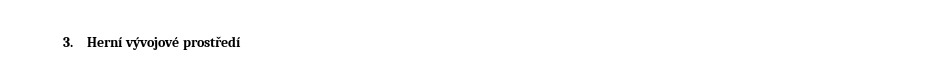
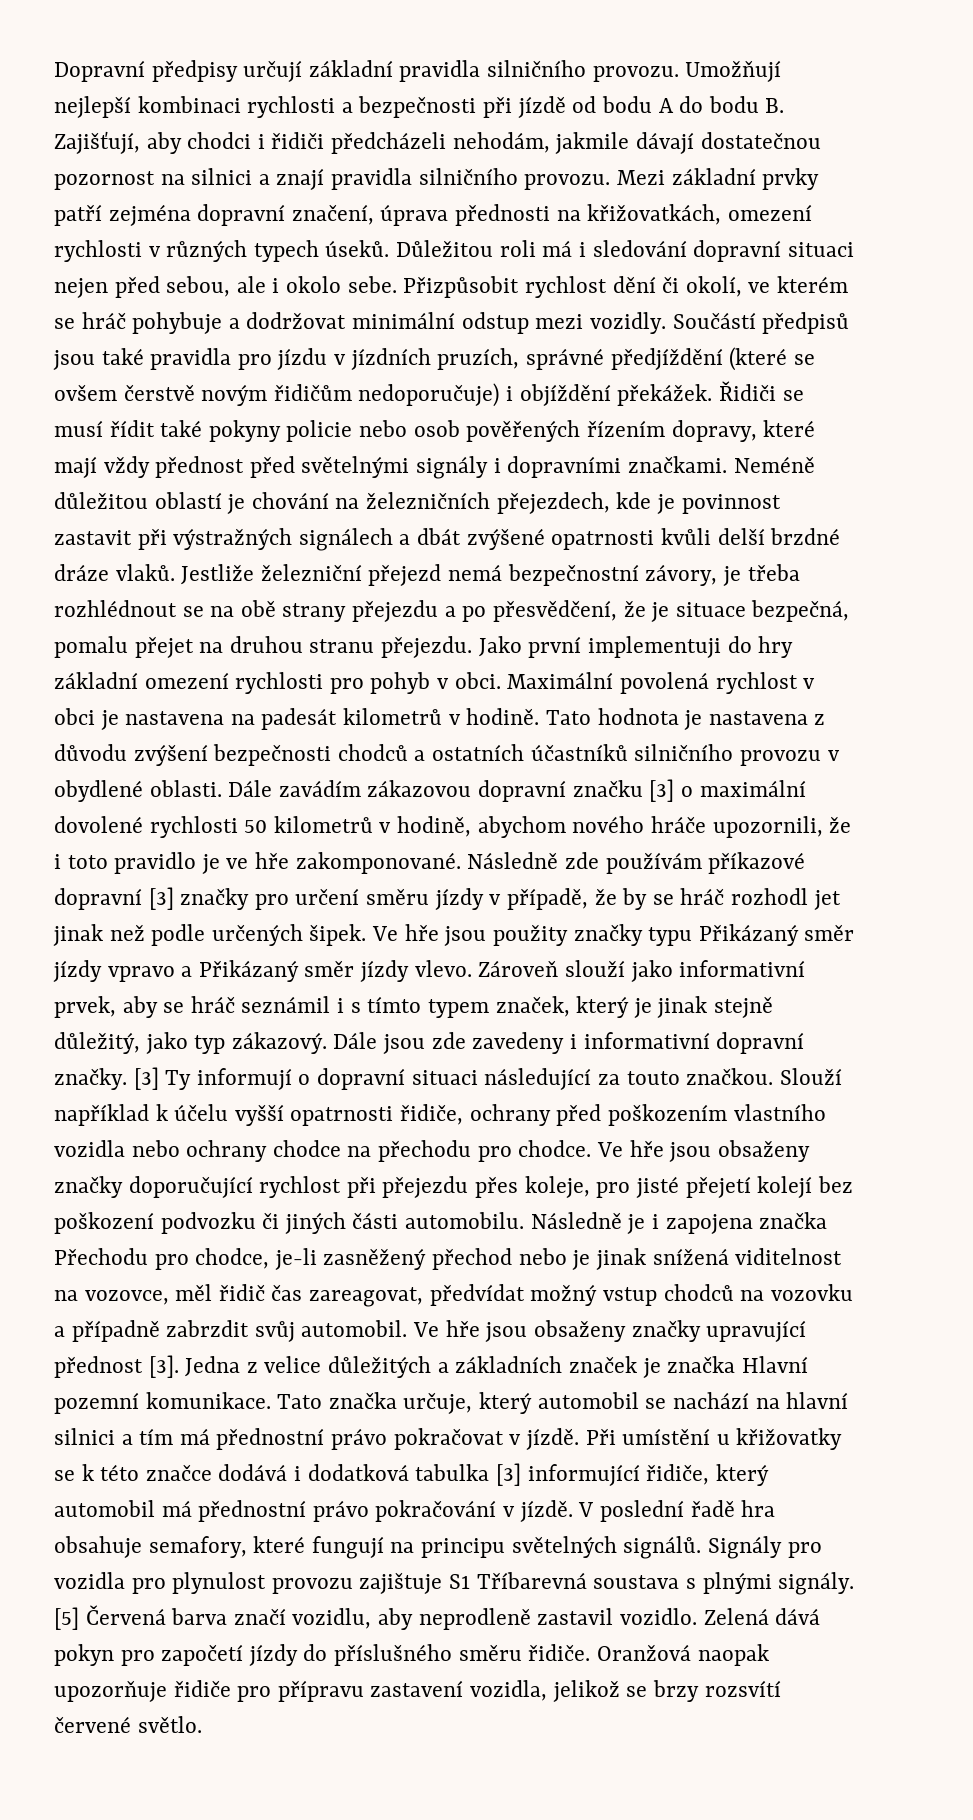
- 3. Herní vývojové prostředí
+ Dopravní předpisy určují základní pravidla silničního provozu. Umožňují nejlepší kombinaci rychlosti a bezpečnosti při jízdě od bodu A do bodu B. Zajišťují, aby chodci i řidiči předcházeli nehodám, jakmile dávají dostatečnou pozornost na silnici a znají pravidla silničního provozu. Mezi základní prvky patří zejména dopravní značení, úprava přednosti na křižovatkách, omezení rychlosti v různých typech úseků. Důležitou roli má i sledování dopravní situaci nejen před sebou, ale i okolo sebe. Přizpůsobit rychlost dění či okolí, ve kterém se hráč pohybuje a dodržovat minimální odstup mezi vozidly. Součástí předpisů jsou také pravidla pro jízdu v jízdních pruzích, správné předjíždění (které se ovšem čerstvě novým řidičům nedoporučuje) i objíždění překážek. Řidiči se musí řídit také pokyny policie nebo osob pověřených řízením dopravy, které mají vždy přednost před světelnými signály i dopravními značkami. Neméně důležitou oblastí je chování na železničních přejezdech, kde je povinnost zastavit při výstražných signálech a dbát zvýšené opatrnosti kvůli delší brzdné dráze vlaků. Jestliže železniční přejezd nemá bezpečnostní závory, je třeba rozhlédnout se na obě strany přejezdu a po přesvědčení, že je situace bezpečná, pomalu přejet na druhou stranu přejezdu. Jako první implementuji do hry základní omezení rychlosti pro pohyb v obci. Maximální povolená rychlost v obci je nastavena na padesát kilometrů v hodině. Tato hodnota je nastavena z důvodu zvýšení bezpečnosti chodců a ostatních účastníků silničního provozu v obydlené oblasti. Dále zavádím zákazovou dopravní značku [3] o maximální dovolené rychlosti 50 kilometrů v hodině, abychom nového hráče upozornili, že i toto pravidlo je ve hře zakomponované. Následně zde používám příkazové dopravní [3] značky pro určení směru jízdy v případě, že by se hráč rozhodl jet jinak než podle určených šipek. Ve hře jsou použity značky typu Přikázaný směr jízdy vpravo a Přikázaný směr jízdy vlevo. Zároveň slouží jako informativní prvek, aby se hráč seznámil i s tímto typem značek, který je jinak stejně důležitý, jako typ zákazový. Dále jsou zde zavedeny i informativní dopravní značky. [3] Ty informují o dopravní situaci následující za touto značkou. Slouží například k účelu vyšší opatrnosti řidiče, ochrany před poškozením vlastního vozidla nebo ochrany chodce na přechodu pro chodce. Ve hře jsou obsaženy značky doporučující rychlost při přejezdu přes koleje, pro jisté přejetí kolejí bez poškození podvozku či jiných části automobilu. Následně je i zapojena značka Přechodu pro chodce, je-li zasněžený přechod nebo je jinak snížená viditelnost na vozovce, měl řidič čas zareagovat, předvídat možný vstup chodců na vozovku a případně zabrzdit svůj automobil. Ve hře jsou obsaženy značky upravující přednost [3]. Jedna z velice důležitých a základních značek je značka Hlavní pozemní komunikace. Tato značka určuje, který automobil se nachází na hlavní silnici a tím má přednostní právo pokračovat v jízdě. Při umístění u křižovatky se k této značce dodává i dodatková tabulka [3] informující řidiče, který automobil má přednostní právo pokračování v jízdě. V poslední řadě hra obsahuje semafory, které fungují na principu světelných signálů. Signály pro vozidla pro plynulost provozu zajištuje S1 Tříbarevná soustava s plnými signály. [5] Červená barva značí vozidlu, aby neprodleně zastavil vozidlo. Zelená dává pokyn pro započetí jízdy do příslušného směru řidiče. Oranžová naopak upozorňuje řidiče pro přípravu zastavení vozidla, jelikož se brzy rozsvítí červené světlo.

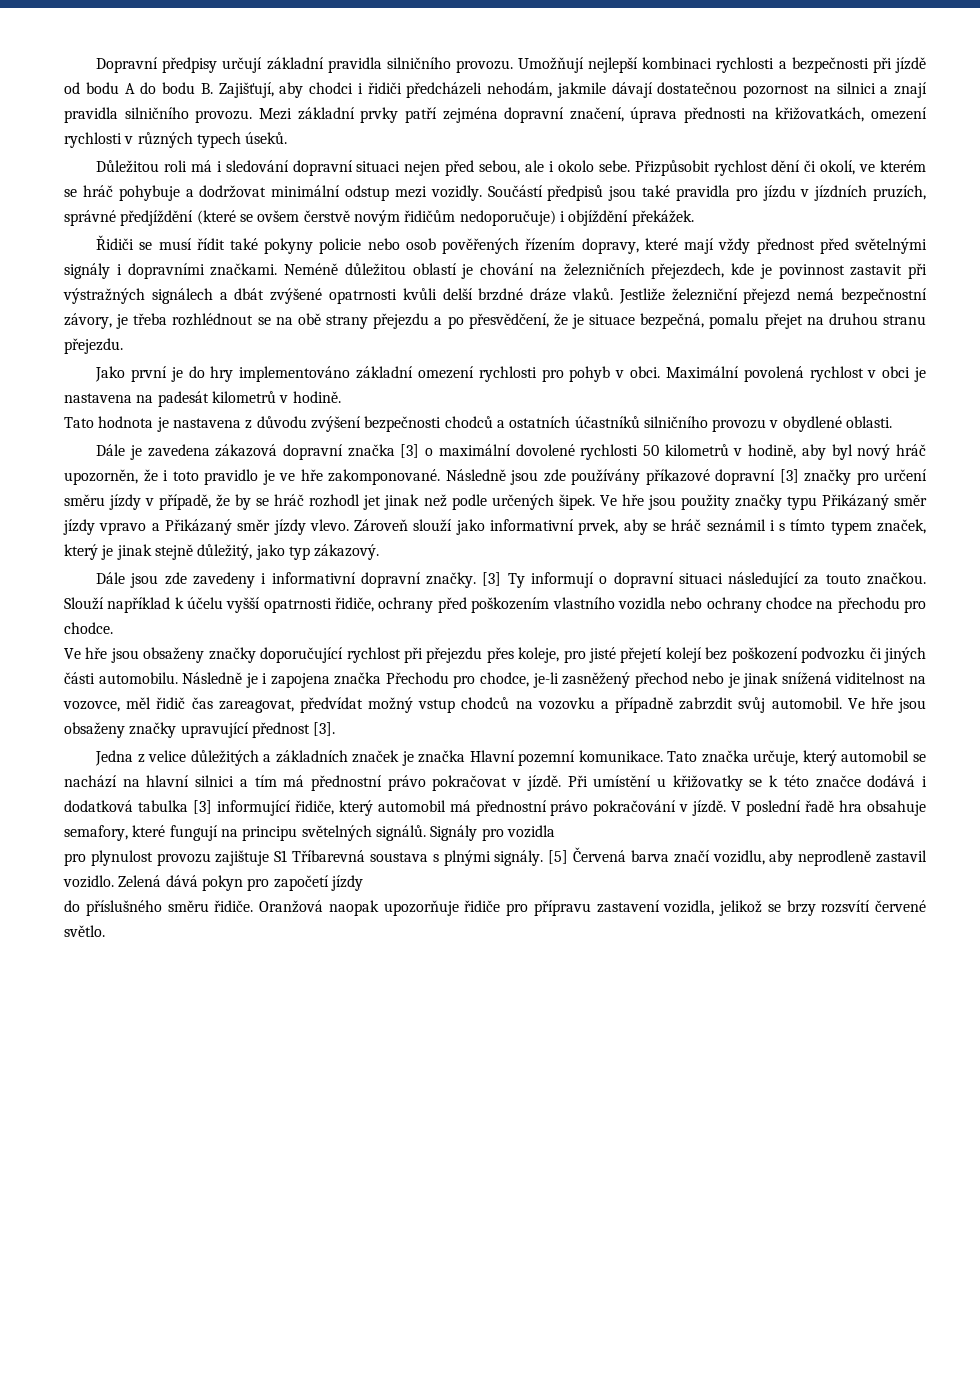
- Mezi základní prvky patří zejména dopravní značení, úprava přednosti na křižovatkách, omezení rychlosti v různých typech úseků. Důležitou roli má i sledování dopravní situaci nejen před sebou, ale i okolo sebe.
+ Mezi základní prvky patří zejména dopravní značení, úprava přednosti na křižovatkách, omezení rychlosti v různých typech úseků.
+ Důležitou roli má i sledování dopravní situaci nejen před sebou, ale i okolo sebe.
- Součástí předpisů jsou také pravidla pro jízdu v jízdních pruzích, správné předjíždění (které se ovšem čerstvě novým řidičům nedoporučuje) i objíždění překážek. Řidiči se musí řídit také pokyny policie nebo osob pověřených řízením dopravy, které mají vždy přednost před světelnými signály i dopravními značkami.
+ Součástí předpisů jsou také pravidla pro jízdu v jízdních pruzích, správné předjíždění (které se ovšem čerstvě novým řidičům nedoporučuje) i objíždění překážek.
+ Řidiči se musí řídit také pokyny policie nebo osob pověřených řízením dopravy, které mají vždy přednost před světelnými signály i dopravními značkami.
- Jestliže železniční přejezd nemá bezpečnostní závory, je třeba rozhlédnout se na obě strany přejezdu a po přesvědčení, že je situace bezpečná, pomalu přejet na druhou stranu přejezdu. Jako první implementuji do hry základní omezení rychlosti pro pohyb v obci.
+ Jestliže železniční přejezd nemá bezpečnostní závory, je třeba rozhlédnout se na obě strany přejezdu a po přesvědčení, že je situace bezpečná, pomalu přejet na druhou stranu přejezdu.
+ Jako první je do hry implementováno základní omezení rychlosti pro pohyb v obci.
- Maximální povolená rychlost v obci je nastavena na padesát kilometrů v hodině. Tato hodnota je nastavena z důvodu zvýšení bezpečnosti chodců a ostatních účastníků silničního provozu v obydlené oblasti. Dále zavádím zákazovou dopravní značku [3] o maximální dovolené rychlosti 50 kilometrů v hodině, abychom nového hráče upozornili, že i toto pravidlo je ve hře zakomponované.
+ Maximální povolená rychlost v obci je nastavena na padesát kilometrů v hodině.
+ Tato hodnota je nastavena z důvodu zvýšení bezpečnosti chodců a ostatních účastníků silničního provozu v obydlené oblasti.
+ Dále je zavedena zákazová dopravní značka [3] o maximální dovolené rychlosti 50 kilometrů v hodině, aby byl nový hráč upozorněn, že i toto pravidlo je ve hře zakomponované.
- Následně zde používám příkazové dopravní [3] značky pro určení směru jízdy v případě, že by se hráč rozhodl jet jinak než podle určených šipek.
+ Následně jsou zde používány příkazové dopravní [3] značky pro určení směru jízdy v případě, že by se hráč rozhodl jet jinak než podle určených šipek.
- Zároveň slouží jako informativní prvek, aby se hráč seznámil i s tímto typem značek, který je jinak stejně důležitý, jako typ zákazový. Dále jsou zde zavedeny i informativní dopravní značky.
+ Zároveň slouží jako informativní prvek, aby se hráč seznámil i s tímto typem značek, který je jinak stejně důležitý, jako typ zákazový.
+ Dále jsou zde zavedeny i informativní dopravní značky.
- Slouží například k účelu vyšší opatrnosti řidiče, ochrany před poškozením vlastního vozidla nebo ochrany chodce na přechodu pro chodce. Ve hře jsou obsaženy značky doporučující rychlost při přejezdu přes koleje, pro jisté přejetí kolejí bez poškození podvozku či jiných části automobilu.
+ Slouží například k účelu vyšší opatrnosti řidiče, ochrany před poškozením vlastního vozidla nebo ochrany chodce na přechodu pro chodce.
+ Ve hře jsou obsaženy značky doporučující rychlost při přejezdu přes koleje, pro jisté přejetí kolejí bez poškození podvozku či jiných části automobilu.
- Ve hře jsou obsaženy značky upravující přednost [3]. Jedna z velice důležitých a základních značek je značka Hlavní pozemní komunikace.
+ Ve hře jsou obsaženy značky upravující přednost [3].
+ Jedna z velice důležitých a základních značek je značka Hlavní pozemní komunikace.
- Signály pro vozidla pro plynulost provozu zajištuje S1 Tříbarevná soustava s plnými signály.
+ Signály pro vozidla
+ pro plynulost provozu zajištuje S1 Tříbarevná soustava s plnými signály.
- Zelená dává pokyn pro započetí jízdy do příslušného směru řidiče.
+ Zelená dává pokyn pro započetí jízdy
+ do příslušného směru řidiče.

